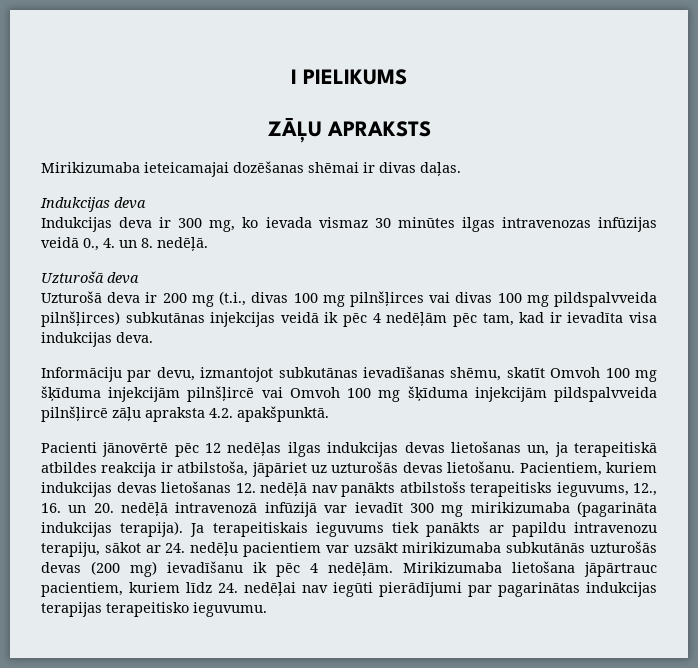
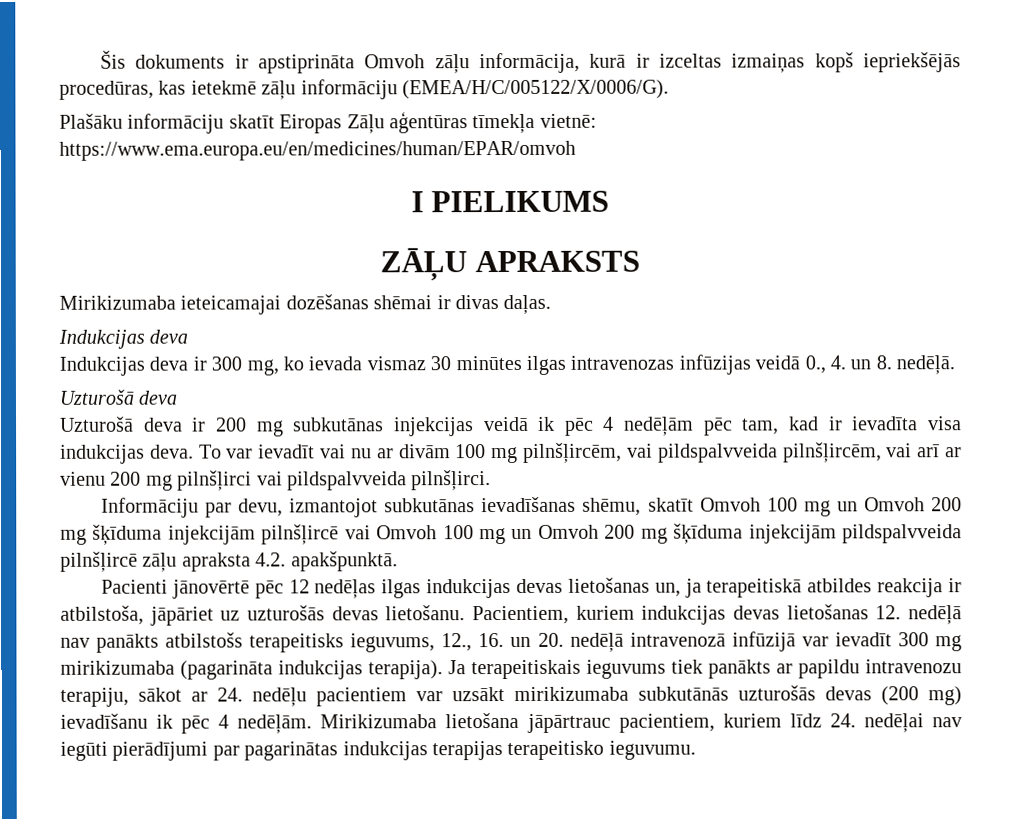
+ Šis dokuments ir apstiprināta Omvoh zāļu informācija, kurā ir izceltas izmaiņas kopš iepriekšējās procedūras, kas ietekmē zāļu informāciju (EMEA/H/C/005122/X/0006/G).
+ Plašāku informāciju skatīt Eiropas Zāļu aģentūras tīmekļa vietnē: https://www.ema.europa.eu/en/medicines/human/EPAR/omvoh
- Uzturošā deva ir 200 mg (t.i., divas 100 mg pilnšļirces vai divas 100 mg pildspalvveida pilnšļirces) subkutānas injekcijas veidā ik pēc 4 nedēļām pēc tam, kad ir ievadīta visa indukcijas deva.
+ Uzturošā deva ir 200 mg subkutānas injekcijas veidā ik pēc 4 nedēļām pēc tam, kad ir ievadīta visa indukcijas deva. To var ievadīt vai nu ar divām 100 mg pilnšļircēm, vai pildspalvveida pilnšļircēm, vai arī ar vienu 200 mg pilnšļirci vai pildspalvveida pilnšļirci.
- Informāciju par devu, izmantojot subkutānas ievadīšanas shēmu, skatīt Omvoh 100 mg šķīduma injekcijām pilnšļircē vai Omvoh 100 mg šķīduma injekcijām pildspalvveida pilnšļircē zāļu apraksta 4.2. apakšpunktā.
+ Informāciju par devu, izmantojot subkutānas ievadīšanas shēmu, skatīt Omvoh 100 mg un Omvoh 200 mg šķīduma injekcijām pilnšļircē vai Omvoh 100 mg un Omvoh 200 mg šķīduma injekcijām pildspalvveida pilnšļircē zāļu apraksta 4.2. apakšpunktā.

